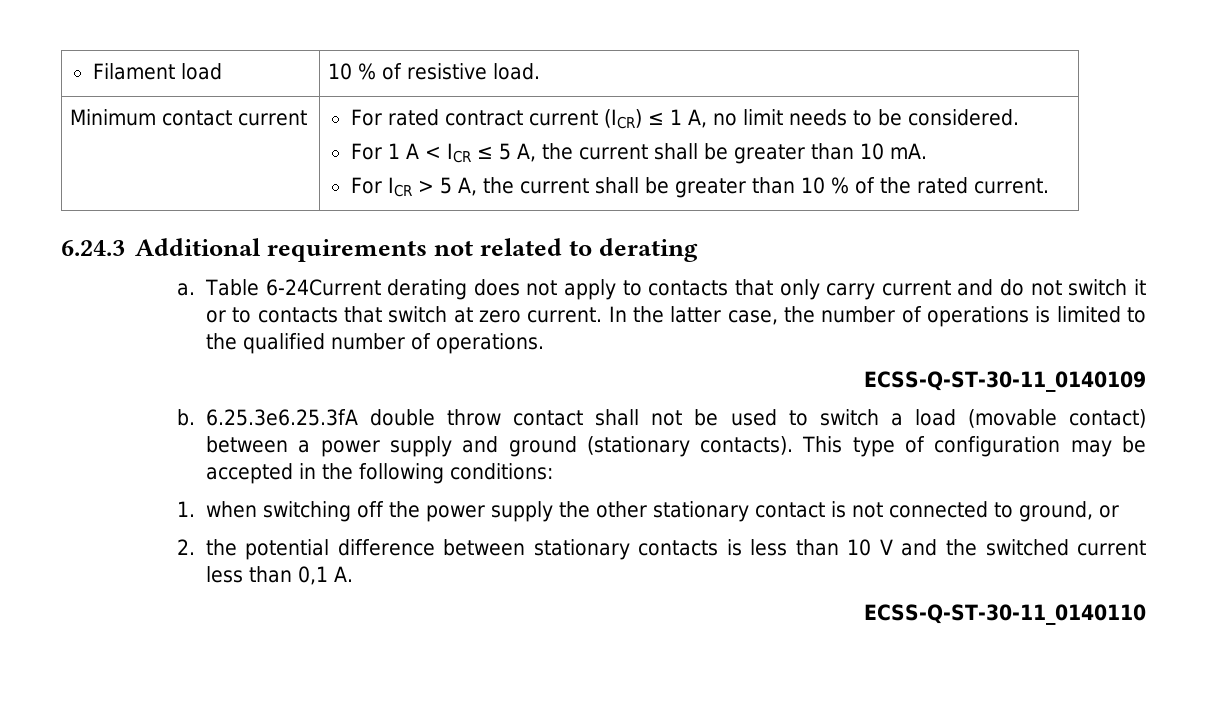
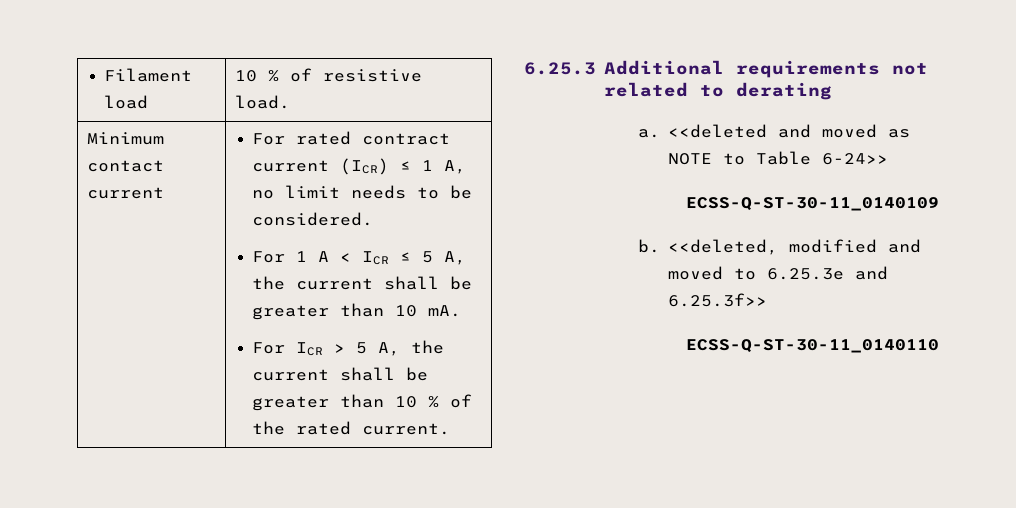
- 6.24.3 Additional requirements not related to derating
+ 6.25.3 Additional requirements not related to derating
- Table 6-24Current derating does not apply to contacts that only carry current and do not switch it or to contacts that switch at zero current. In the latter case, the number of operations is limited to the qualified number of operations.
+ <<deleted and moved as NOTE to Table 6-24>>
  ECSS-Q-ST-30-11_0140109
- b. 6.25.3e6.25.3fA double throw contact shall not be used to switch a load (movable contact) between a power supply and ground (stationary contacts). This type of configuration may be accepted in the following conditions:
- 1. when switching off the power supply the other stationary contact is not connected to ground, or
- 2. the potential difference between stationary contacts is less than 10 V and the switched current less than 0,1 A.
+ b. <<deleted, modified and moved to 6.25.3e and 6.25.3f>>

